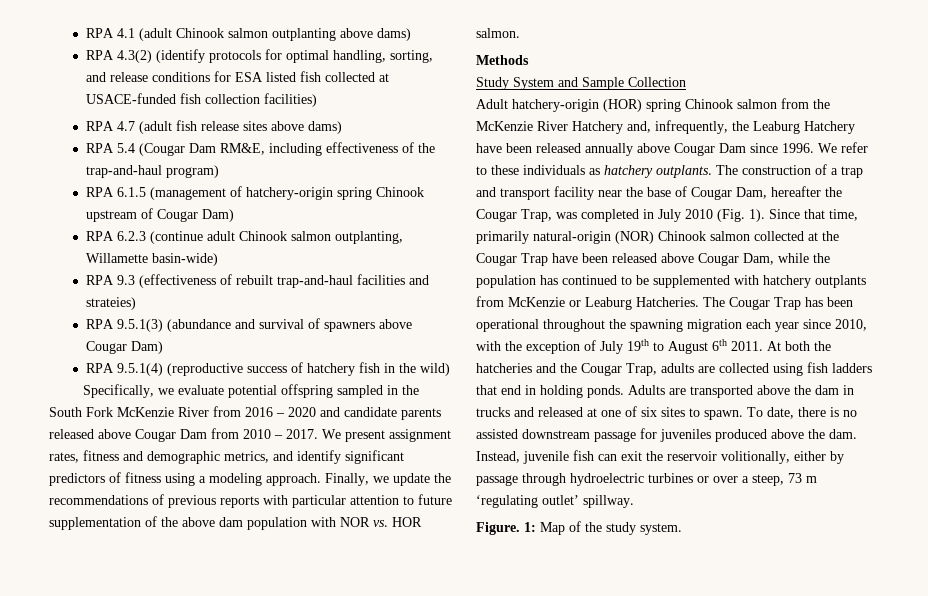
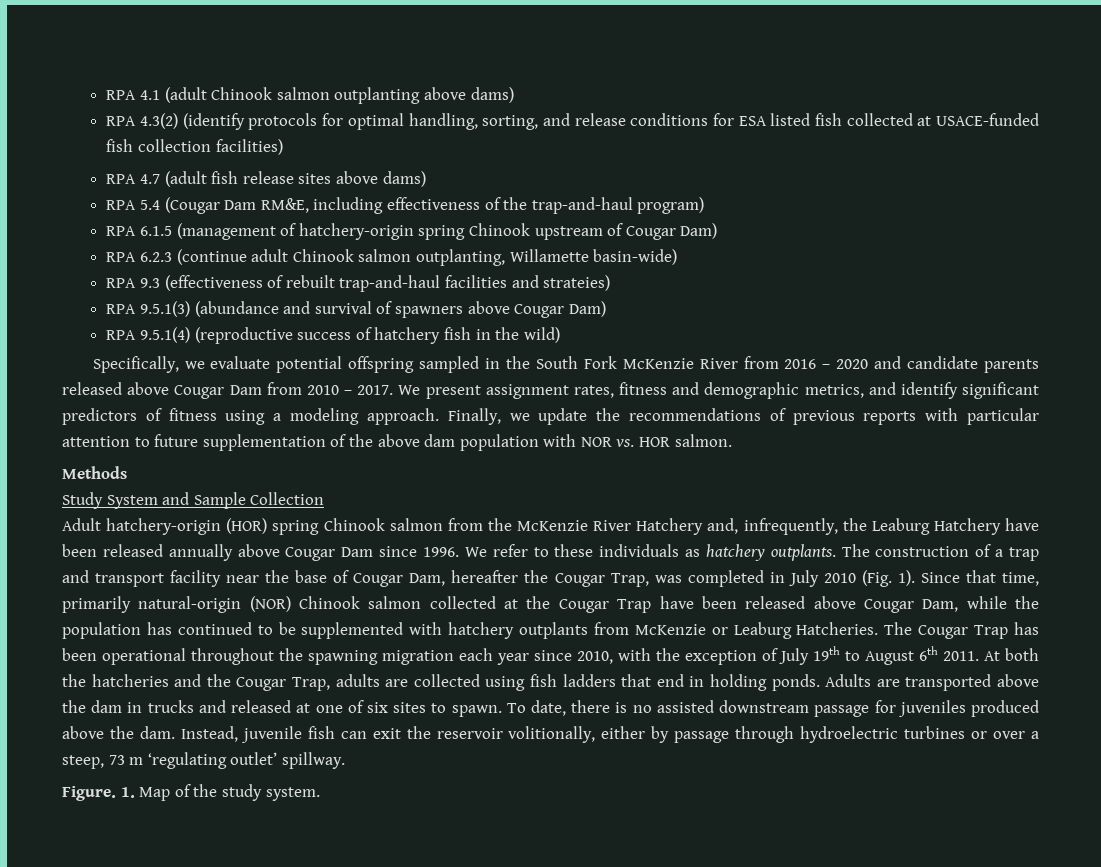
- 1: Map of the study system.
+ 1. Map of the study system.

